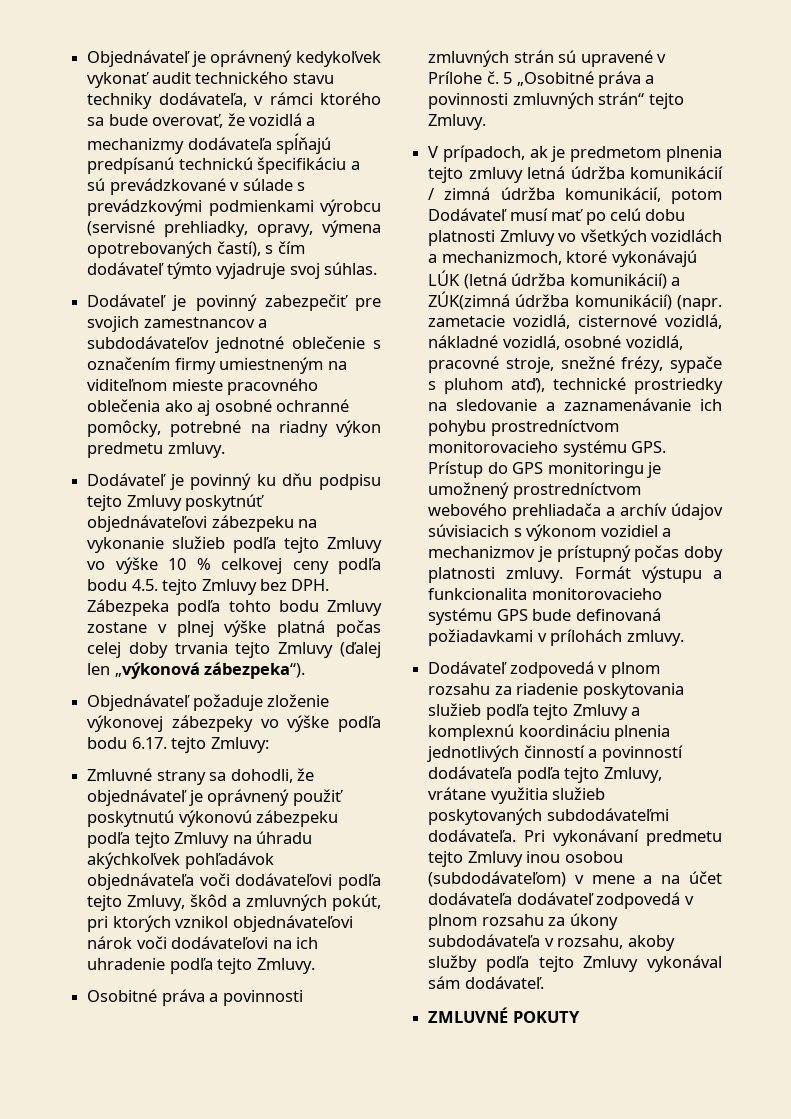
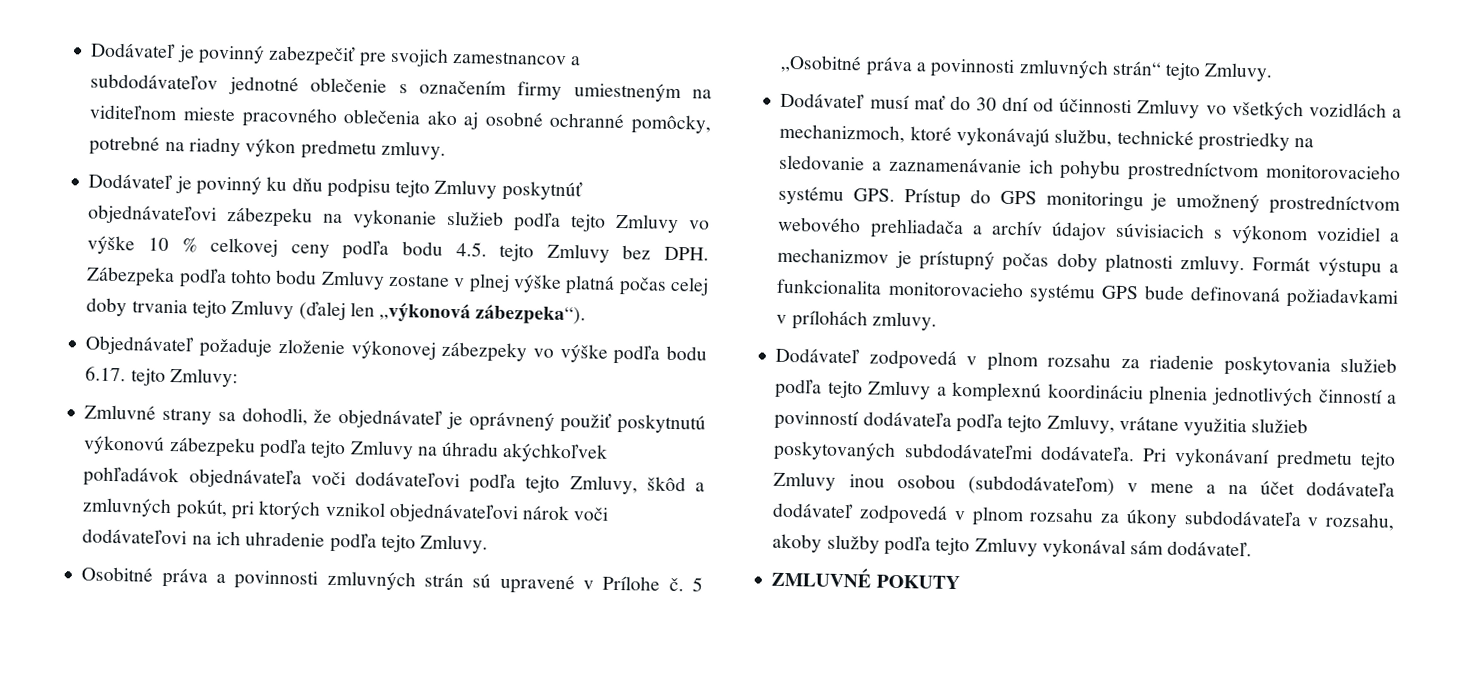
- Objednávateľ je oprávnený kedykoľvek vykonať audit technického stavu techniky dodávateľa, v rámci ktorého sa bude overovať, že vozidlá a mechanizmy dodávateľa spĺňajú predpísanú technickú špecifikáciu a sú prevádzkované v súlade s prevádzkovými podmienkami výrobcu (servisné prehliadky, opravy, výmena opotrebovaných častí), s čím dodávateľ týmto vyjadruje svoj súhlas.
- V prípadoch, ak je predmetom plnenia tejto zmluvy letná údržba komunikácií / zimná údržba komunikácií, potom Dodávateľ musí mať po celú dobu platnosti Zmluvy vo všetkých vozidlách a mechanizmoch, ktoré vykonávajú LÚK (letná údržba komunikácií) a ZÚK(zimná údržba komunikácií) (napr. zametacie vozidlá, cisternové vozidlá, nákladné vozidlá, osobné vozidlá, pracovné stroje, snežné frézy, sypače s pluhom atď), technické prostriedky na sledovanie a zaznamenávanie ich pohybu prostredníctvom monitorovacieho systému GPS. Prístup do GPS monitoringu je umožnený prostredníctvom webového prehliadača a archív údajov súvisiacich s výkonom vozidiel a mechanizmov je prístupný počas doby platnosti zmluvy.
+ Dodávateľ musí mať do 30 dní od účinnosti Zmluvy vo všetkých vozidlách a mechanizmoch, ktoré vykonávajú službu, technické prostriedky na sledovanie a zaznamenávanie ich pohybu prostredníctvom monitorovacieho systému GPS. Prístup do GPS monitoringu je umožnený prostredníctvom webového prehliadača a archív údajov súvisiacich s výkonom vozidiel a mechanizmov je prístupný počas doby platnosti zmluvy.

